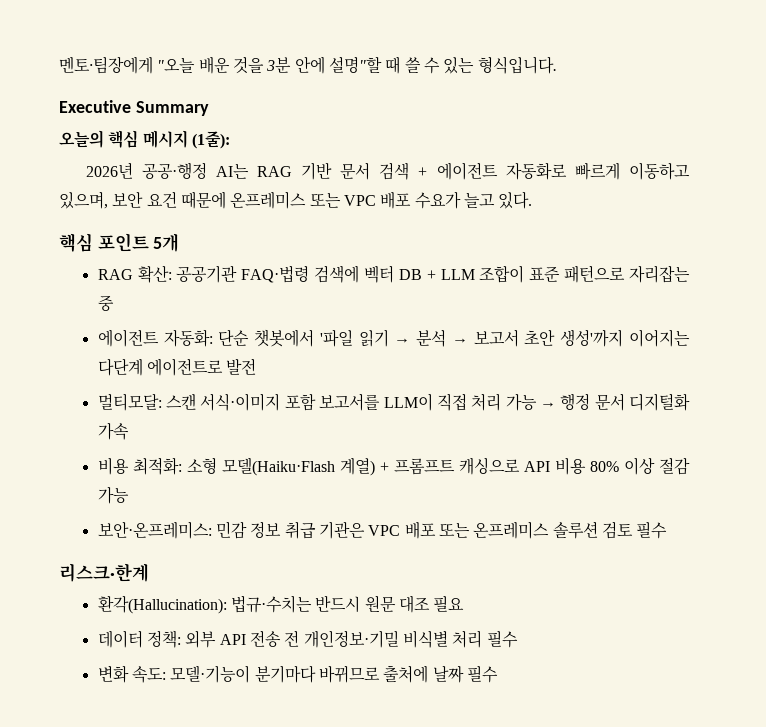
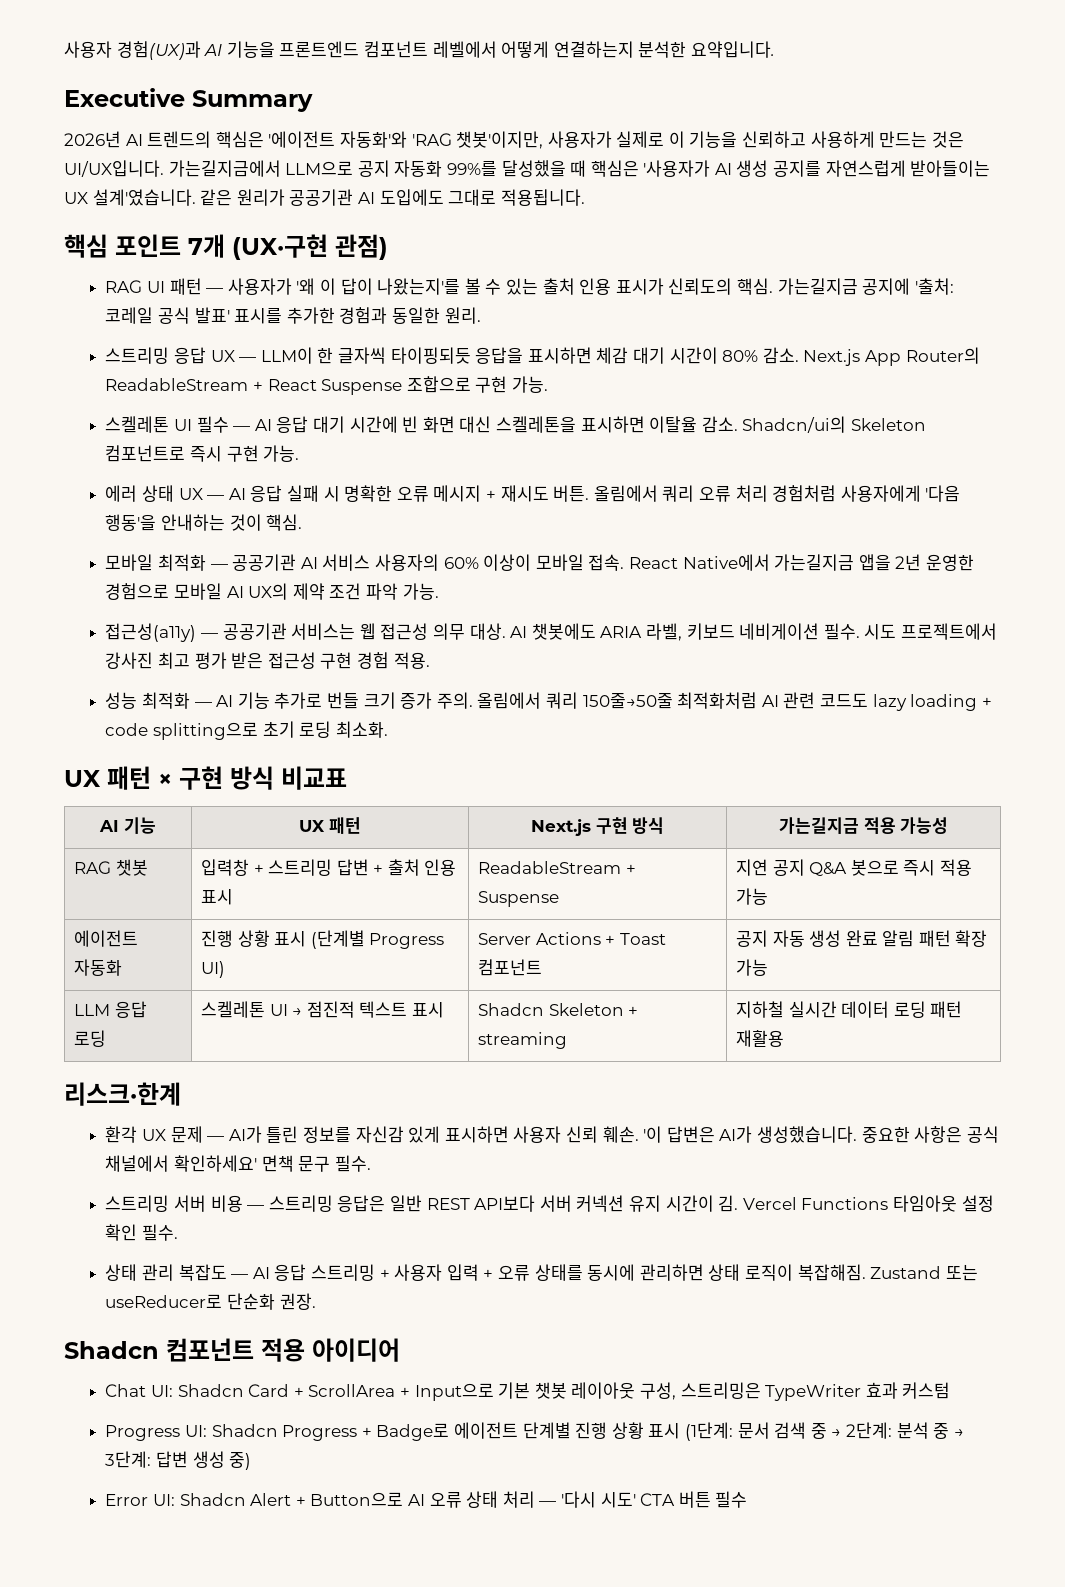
- 멘토·팀장에게 "오늘 배운 것을 3분 안에 설명"할 때 쓸 수 있는 형식입니다.
+ 사용자 경험(UX)과 AI 기능을 프론트엔드 컴포넌트 레벨에서 어떻게 연결하는지 분석한 요약입니다.
  Executive Summary
- 오늘의 핵심 메시지 (1줄):
- 2026년 공공·행정 AI는 RAG 기반 문서 검색 + 에이전트 자동화로 빠르게 이동하고 있으며, 보안 요건 때문에 온프레미스 또는 VPC 배포 수요가 늘고 있다.
- 핵심 포인트 5개
- RAG 확산: 공공기관 FAQ·법령 검색에 벡터 DB + LLM 조합이 표준 패턴으로 자리잡는 중
- 에이전트 자동화: 단순 챗봇에서 '파일 읽기 → 분석 → 보고서 초안 생성'까지 이어지는 다단계 에이전트로 발전
- 멀티모달: 스캔 서식·이미지 포함 보고서를 LLM이 직접 처리 가능 → 행정 문서 디지털화 가속
- 비용 최적화: 소형 모델(Haiku·Flash 계열) + 프롬프트 캐싱으로 API 비용 80% 이상 절감 가능
- 보안·온프레미스: 민감 정보 취급 기관은 VPC 배포 또는 온프레미스 솔루션 검토 필수
+ 2026년 AI 트렌드의 핵심은 '에이전트 자동화'와 'RAG 챗봇'이지만, 사용자가 실제로 이 기능을 신뢰하고 사용하게 만드는 것은 UI/UX입니다. 가는길지금에서 LLM으로 공지 자동화 99%를 달성했을 때 핵심은 '사용자가 AI 생성 공지를 자연스럽게 받아들이는 UX 설계'였습니다. 같은 원리가 공공기관 AI 도입에도 그대로 적용됩니다.
+ 핵심 포인트 7개 (UX·구현 관점)
+ RAG UI 패턴 — 사용자가 '왜 이 답이 나왔는지'를 볼 수 있는 출처 인용 표시가 신뢰도의 핵심. 가는길지금 공지에 '출처: 코레일 공식 발표' 표시를 추가한 경험과 동일한 원리.
+ 스트리밍 응답 UX — LLM이 한 글자씩 타이핑되듯 응답을 표시하면 체감 대기 시간이 80% 감소. Next.js App Router의 ReadableStream + React Suspense 조합으로 구현 가능.
+ 스켈레톤 UI 필수 — AI 응답 대기 시간에 빈 화면 대신 스켈레톤을 표시하면 이탈율 감소. Shadcn/ui의 Skeleton 컴포넌트로 즉시 구현 가능.
+ 에러 상태 UX — AI 응답 실패 시 명확한 오류 메시지 + 재시도 버튼. 올림에서 쿼리 오류 처리 경험처럼 사용자에게 '다음 행동'을 안내하는 것이 핵심.
+ 모바일 최적화 — 공공기관 AI 서비스 사용자의 60% 이상이 모바일 접속. React Native에서 가는길지금 앱을 2년 운영한 경험으로 모바일 AI UX의 제약 조건 파악 가능.
+ 접근성(a11y) — 공공기관 서비스는 웹 접근성 의무 대상. AI 챗봇에도 ARIA 라벨, 키보드 네비게이션 필수. 시도 프로젝트에서 강사진 최고 평가 받은 접근성 구현 경험 적용.
+ 성능 최적화 — AI 기능 추가로 번들 크기 증가 주의. 올림에서 쿼리 150줄→50줄 최적화처럼 AI 관련 코드도 lazy loading + code splitting으로 초기 로딩 최소화.
+ UX 패턴 × 구현 방식 비교표
+ AI 기능 | UX 패턴 | Next.js 구현 방식 | 가는길지금 적용 가능성
+ RAG 챗봇 | 입력창 + 스트리밍 답변 + 출처 인용 표시 | ReadableStream + Suspense | 지연 공지 Q&A 봇으로 즉시 적용 가능
+ 에이전트 자동화 | 진행 상황 표시 (단계별 Progress UI) | Server Actions + Toast 컴포넌트 | 공지 자동 생성 완료 알림 패턴 확장 가능
+ LLM 응답 로딩 | 스켈레톤 UI → 점진적 텍스트 표시 | Shadcn Skeleton + streaming | 지하철 실시간 데이터 로딩 패턴 재활용
  리스크·한계
- 환각(Hallucination): 법규·수치는 반드시 원문 대조 필요
- 데이터 정책: 외부 API 전송 전 개인정보·기밀 비식별 처리 필수
- 변화 속도: 모델·기능이 분기마다 바뀌므로 출처에 날짜 필수
+ 환각 UX 문제 — AI가 틀린 정보를 자신감 있게 표시하면 사용자 신뢰 훼손. '이 답변은 AI가 생성했습니다. 중요한 사항은 공식 채널에서 확인하세요' 면책 문구 필수.
+ 스트리밍 서버 비용 — 스트리밍 응답은 일반 REST API보다 서버 커넥션 유지 시간이 김. Vercel Functions 타임아웃 설정 확인 필수.
+ 상태 관리 복잡도 — AI 응답 스트리밍 + 사용자 입력 + 오류 상태를 동시에 관리하면 상태 로직이 복잡해짐. Zustand 또는 useReducer로 단순화 권장.
+ Shadcn 컴포넌트 적용 아이디어
+ Chat UI: Shadcn Card + ScrollArea + Input으로 기본 챗봇 레이아웃 구성, 스트리밍은 TypeWriter 효과 커스텀
+ Progress UI: Shadcn Progress + Badge로 에이전트 단계별 진행 상황 표시 (1단계: 문서 검색 중 → 2단계: 분석 중 → 3단계: 답변 생성 중)
+ Error UI: Shadcn Alert + Button으로 AI 오류 상태 처리 — '다시 시도' CTA 버튼 필수

